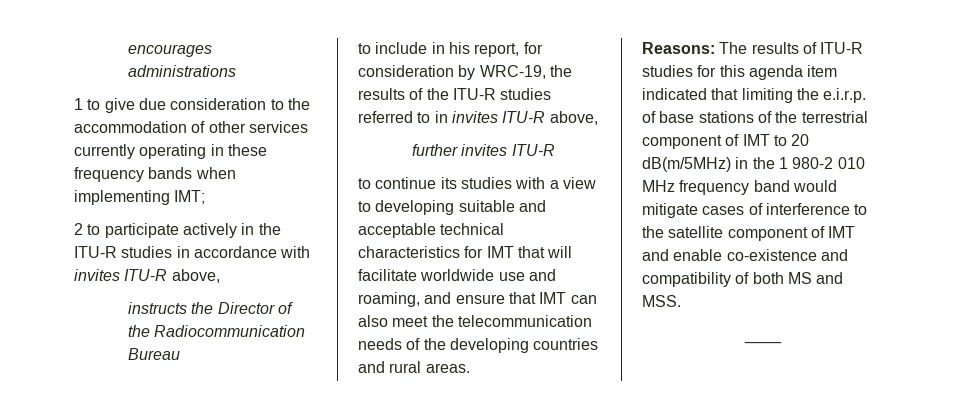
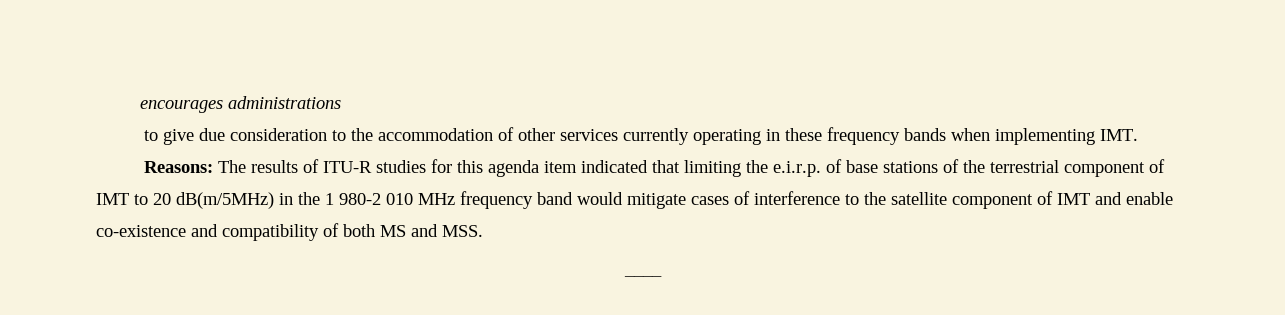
- 1 to give due consideration to the accommodation of other services currently operating in these frequency bands when implementing IMT;
- 2 to participate actively in the ITU-R studies in accordance with invites ITU-R above,
- instructs the Director of the Radiocommunication Bureau
- to include in his report, for consideration by WRC-19, the results of the ITU-R studies referred to in invites ITU-R above,
- further invites ITU-R
- to continue its studies with a view to developing suitable and acceptable technical characteristics for IMT that will facilitate worldwide use and roaming, and ensure that IMT can also meet the telecommunication needs of the developing countries and rural areas.
+ to give due consideration to the accommodation of other services currently operating in these frequency bands when implementing IMT.

